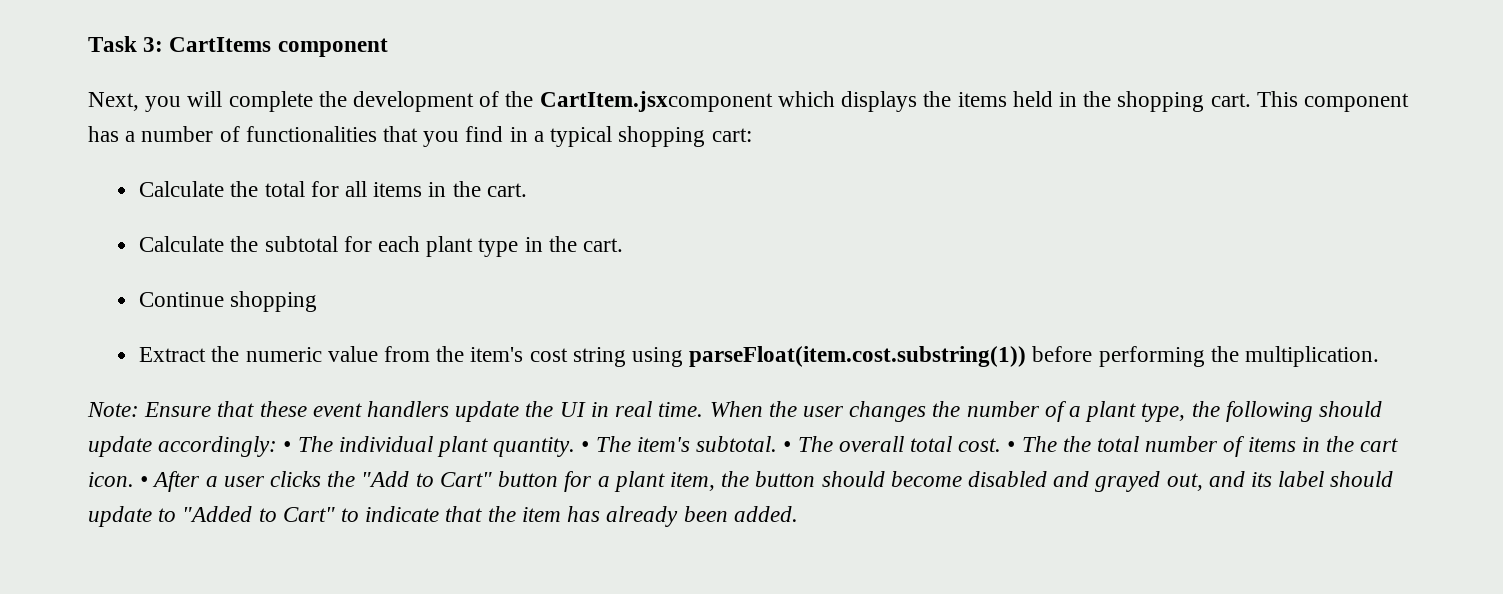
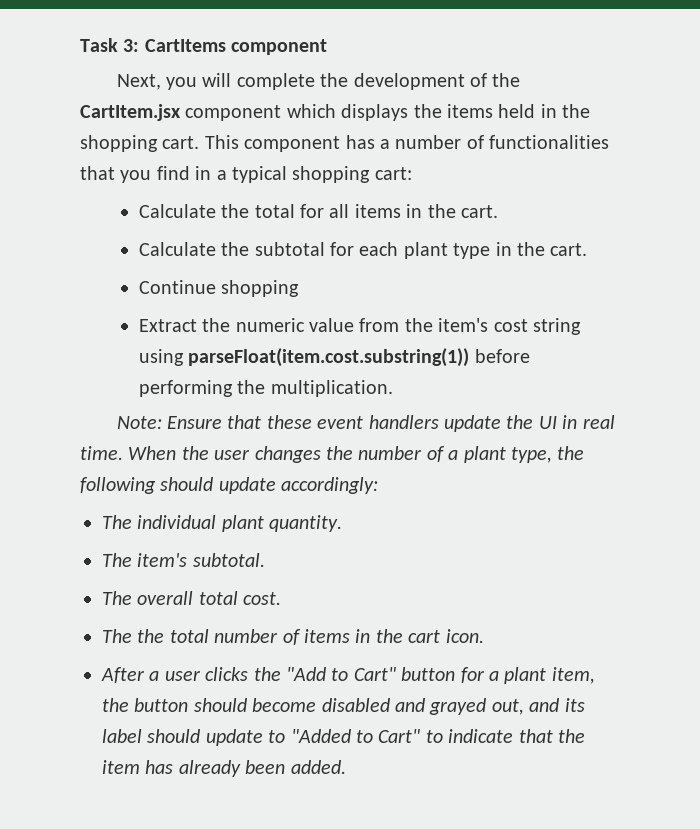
- Next, you will complete the development of the CartItem.jsxcomponent which displays the items held in the shopping cart.
+ Next, you will complete the development of the CartItem.jsx component which displays the items held in the shopping cart.
- When the user changes the number of a plant type, the following should update accordingly: • The individual plant quantity. • The item's subtotal. • The overall total cost. • The the total number of items in the cart icon. • After a user clicks the "Add to Cart" button for a plant item, the button should become disabled and grayed out, and its label should update to "Added to Cart" to indicate that the item has already been added.
+ When the user changes the number of a plant type, the following should update accordingly:
+ The individual plant quantity.
+ The item's subtotal.
+ The overall total cost.
+ The the total number of items in the cart icon.
+ After a user clicks the "Add to Cart" button for a plant item, the button should become disabled and grayed out, and its label should update to "Added to Cart" to indicate that the item has already been added.

